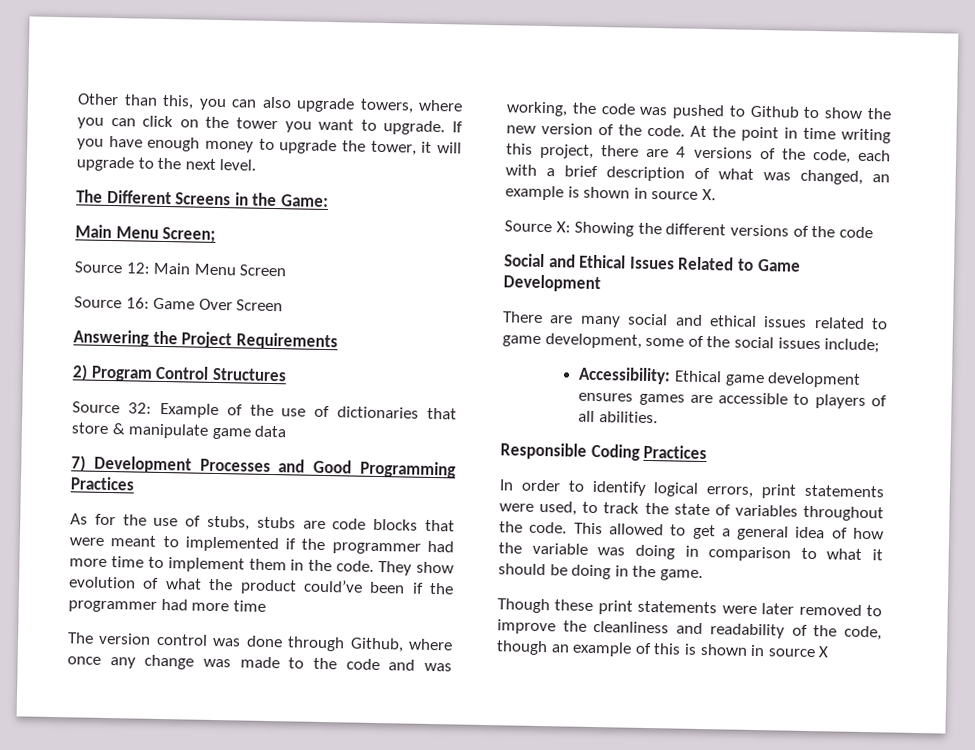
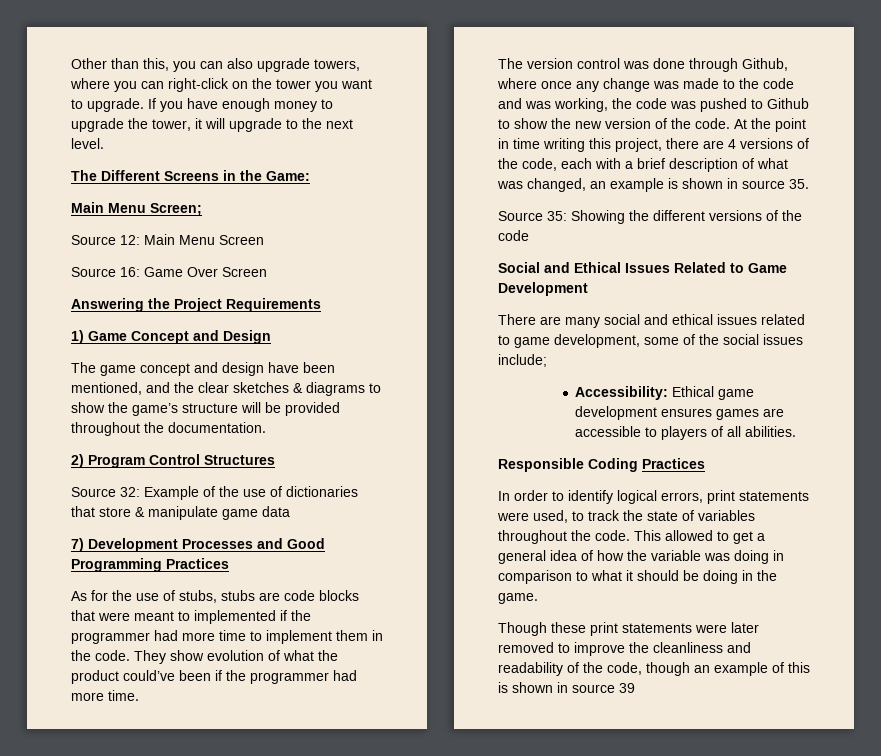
- Other than this, you can also upgrade towers, where you can click on the tower you want to upgrade.
+ Other than this, you can also upgrade towers, where you can right-click on the tower you want to upgrade.
+ 1) Game Concept and Design
+ The game concept and design have been mentioned, and the clear sketches & diagrams to show the game’s structure will be provided throughout the documentation.
- They show evolution of what the product could’ve been if the programmer had more time
+ They show evolution of what the product could’ve been if the programmer had more time.
- At the point in time writing this project, there are 4 versions of the code, each with a brief description of what was changed, an example is shown in source X.
- Source X: Showing the different versions of the code
+ At the point in time writing this project, there are 4 versions of the code, each with a brief description of what was changed, an example is shown in source 35.
+ Source 35: Showing the different versions of the code
- Though these print statements were later removed to improve the cleanliness and readability of the code, though an example of this is shown in source X
+ Though these print statements were later removed to improve the cleanliness and readability of the code, though an example of this is shown in source 39

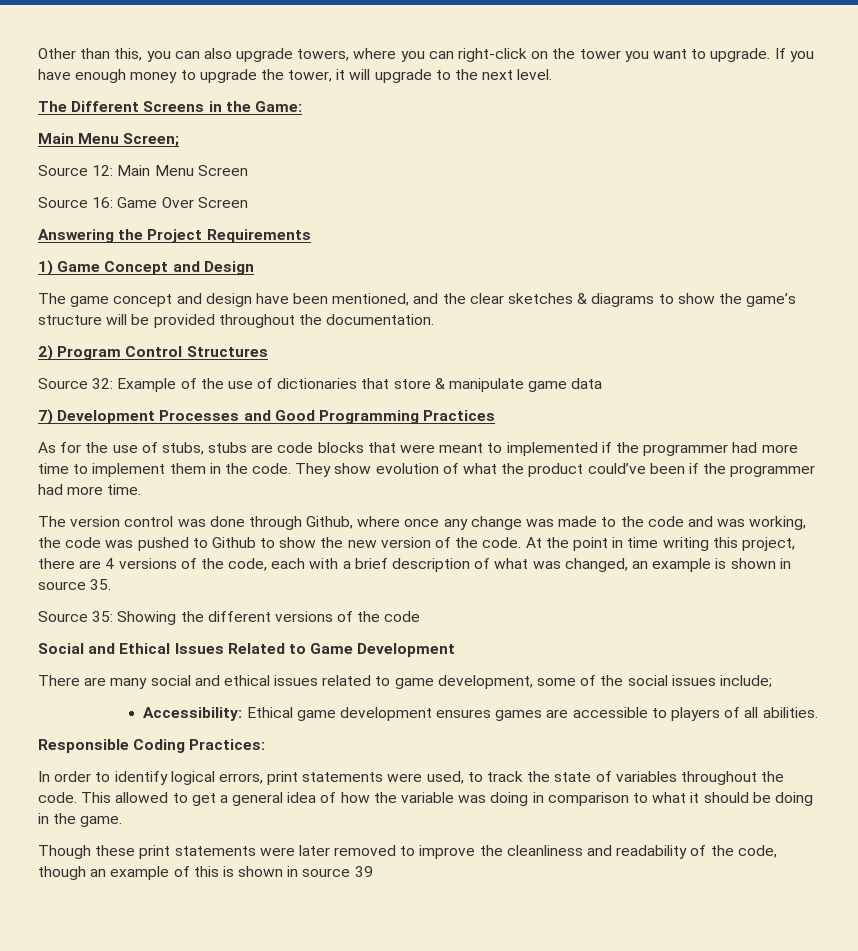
- Responsible Coding Practices
+ Responsible Coding Practices:

